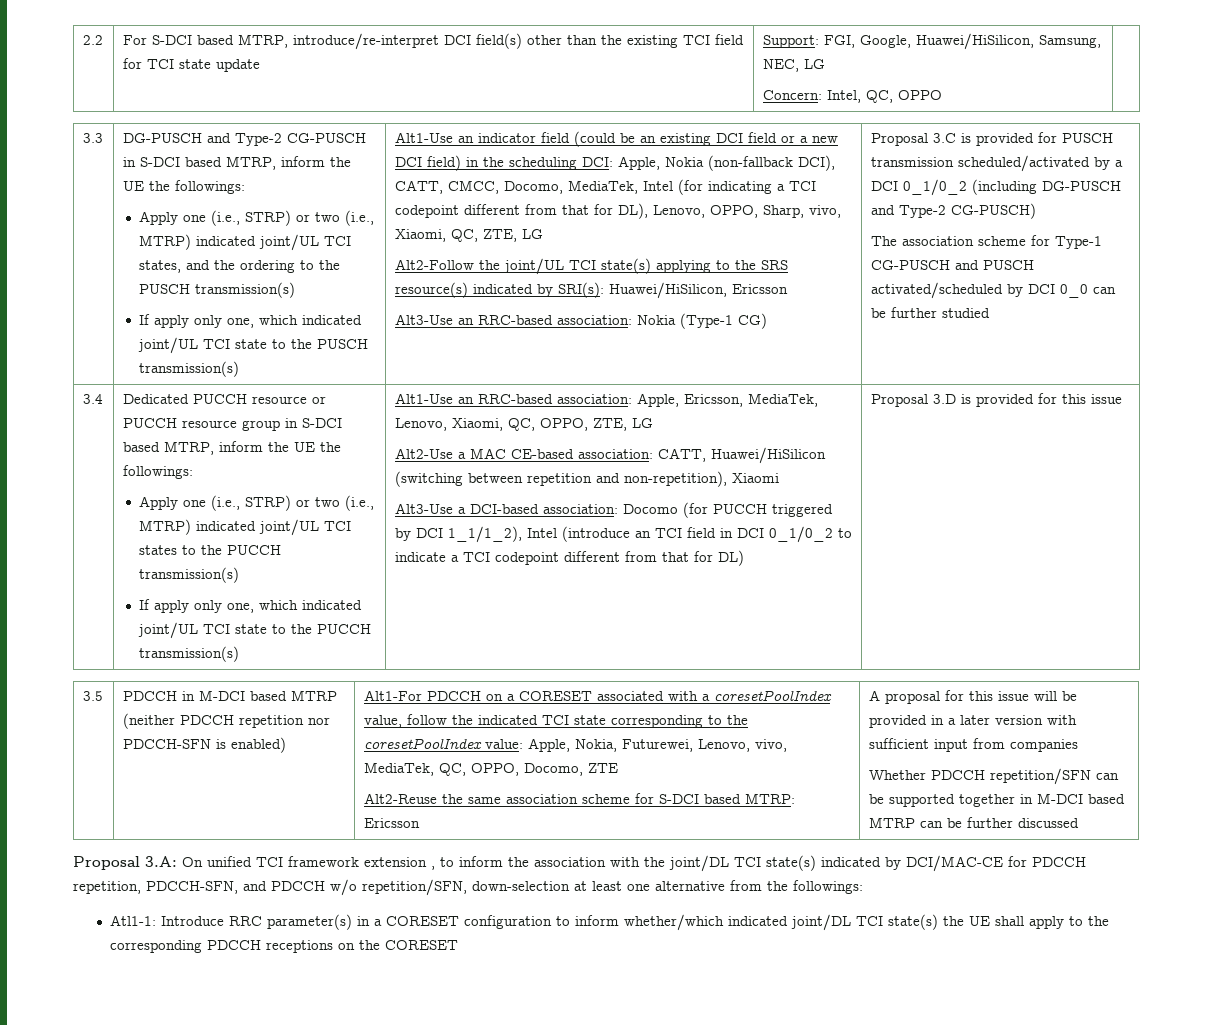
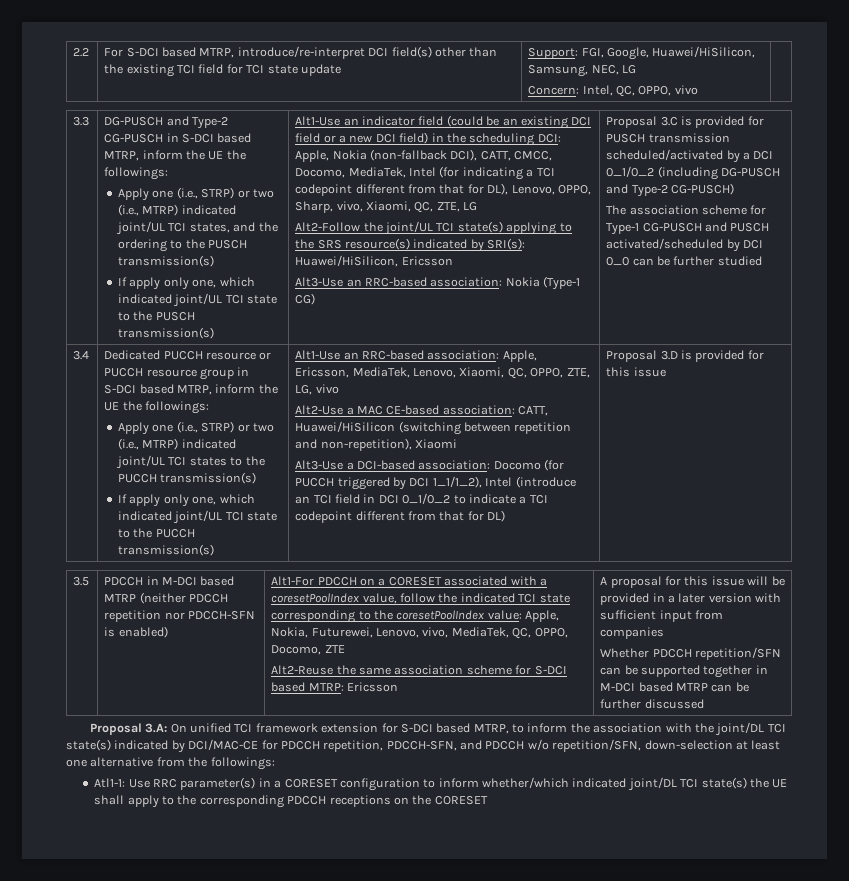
  2.2 | For S-DCI based MTRP, introduce/re-interpret DCI field(s) other than the existing TCI field for TCI state update | Support: FGI, Google, Huawei/HiSilicon, Samsung, NEC, LG
- Concern: Intel, QC, OPPO |
+ Concern: Intel, QC, OPPO, vivo |
- Alt1-Use an RRC-based association: Apple, Ericsson, MediaTek, Lenovo, Xiaomi, QC, OPPO, ZTE, LG
+ Alt1-Use an RRC-based association: Apple, Ericsson, MediaTek, Lenovo, Xiaomi, QC, OPPO, ZTE, LG, vivo
- Proposal 3.A: On unified TCI framework extension , to inform the association with the joint/DL TCI state(s) indicated by DCI/MAC-CE for PDCCH repetition, PDCCH-SFN, and PDCCH w/o repetition/SFN, down-selection at least one alternative from the followings:
+ Proposal 3.A: On unified TCI framework extension for S-DCI based MTRP, to inform the association with the joint/DL TCI state(s) indicated by DCI/MAC-CE for PDCCH repetition, PDCCH-SFN, and PDCCH w/o repetition/SFN, down-selection at least one alternative from the followings:
- Atl1-1: Introduce RRC parameter(s) in a CORESET configuration to inform whether/which indicated joint/DL TCI state(s) the UE shall apply to the corresponding PDCCH receptions on the CORESET
+ Atl1-1: Use RRC parameter(s) in a CORESET configuration to inform whether/which indicated joint/DL TCI state(s) the UE shall apply to the corresponding PDCCH receptions on the CORESET

